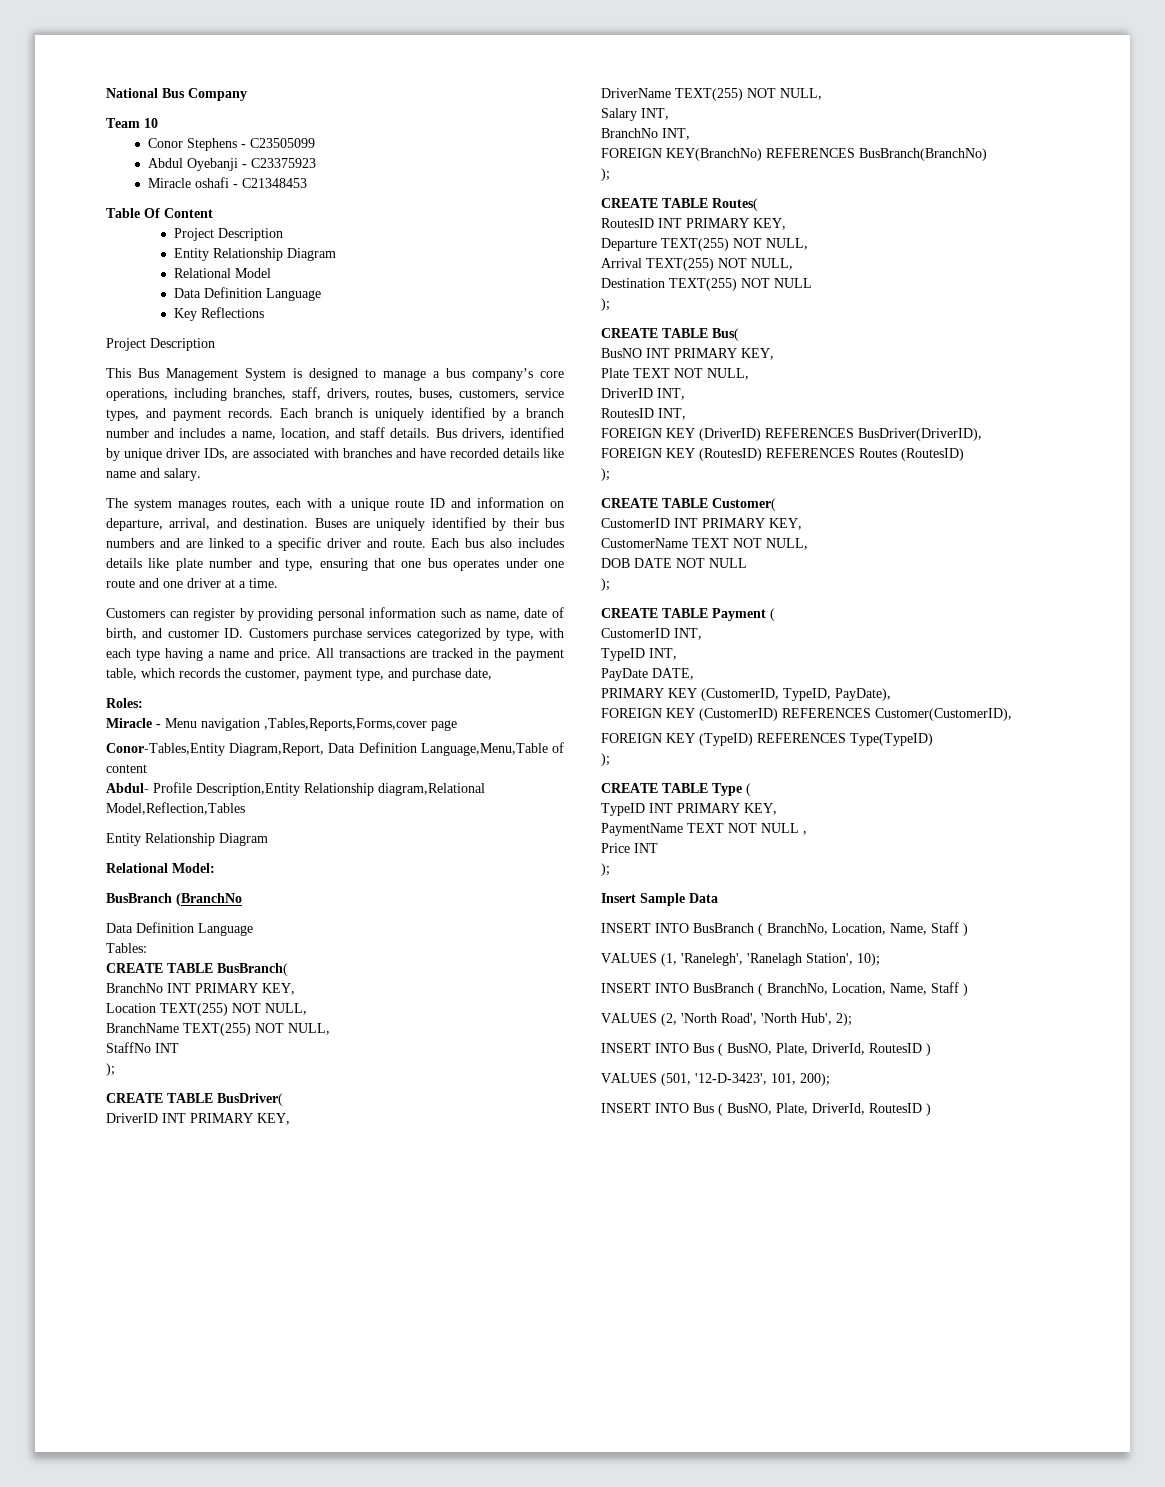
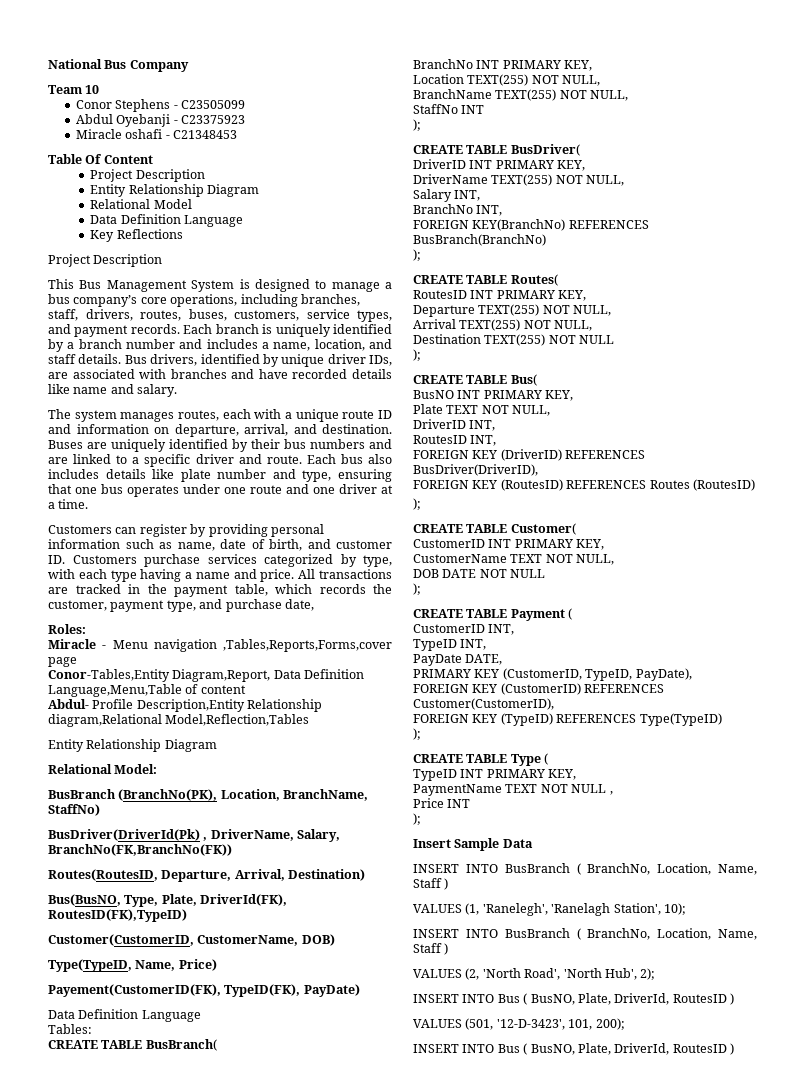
- BusBranch (BranchNo
+ BusBranch (BranchNo(PK), Location, BranchName, StaffNo)
+ BusDriver(DriverId(Pk) , DriverName, Salary, BranchNo(FK,BranchNo(FK))
+ Routes(RoutesID, Departure, Arrival, Destination)
+ Bus(BusNO, Type, Plate, DriverId(FK), RoutesID(FK),TypeID)
+ Customer(CustomerID, CustomerName, DOB)
+ Type(TypeID, Name, Price)
+ Payement(CustomerID(FK), TypeID(FK), PayDate)

